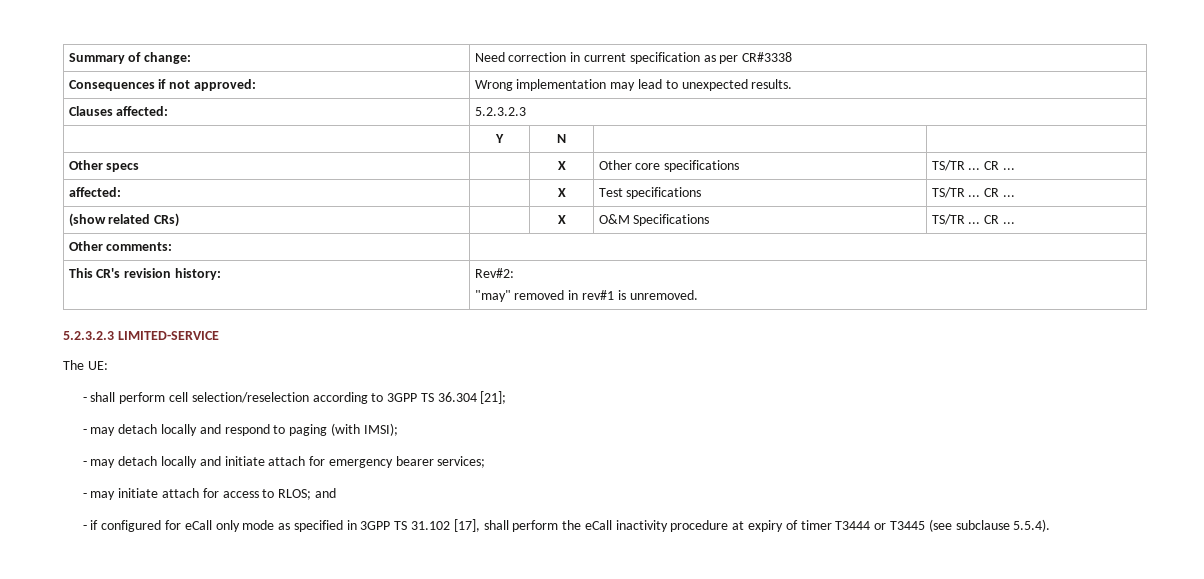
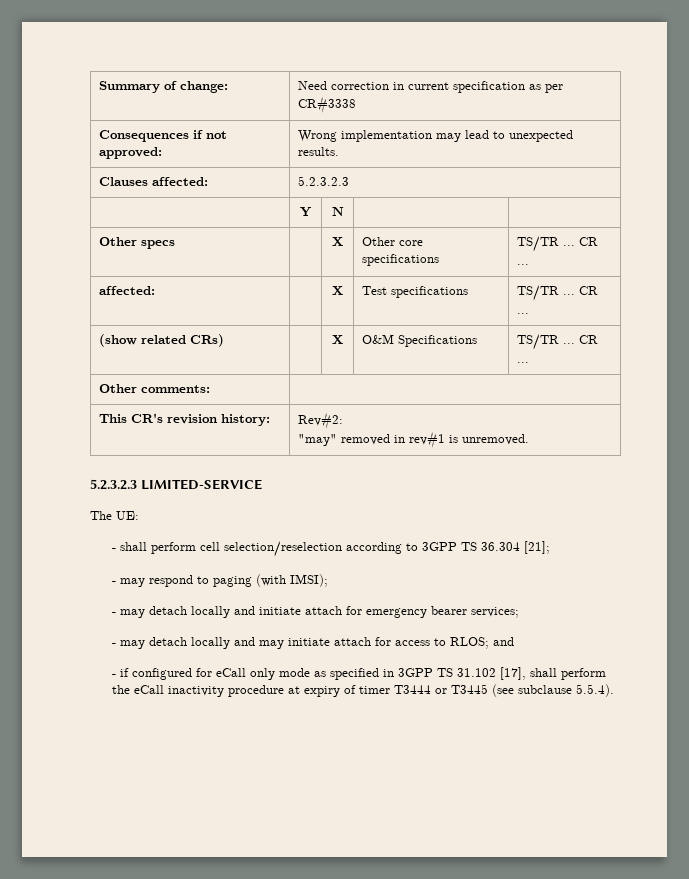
- - may detach locally and respond to paging (with IMSI);
+ - may respond to paging (with IMSI);
- - may initiate attach for access to RLOS; and
+ - may detach locally and may initiate attach for access to RLOS; and

